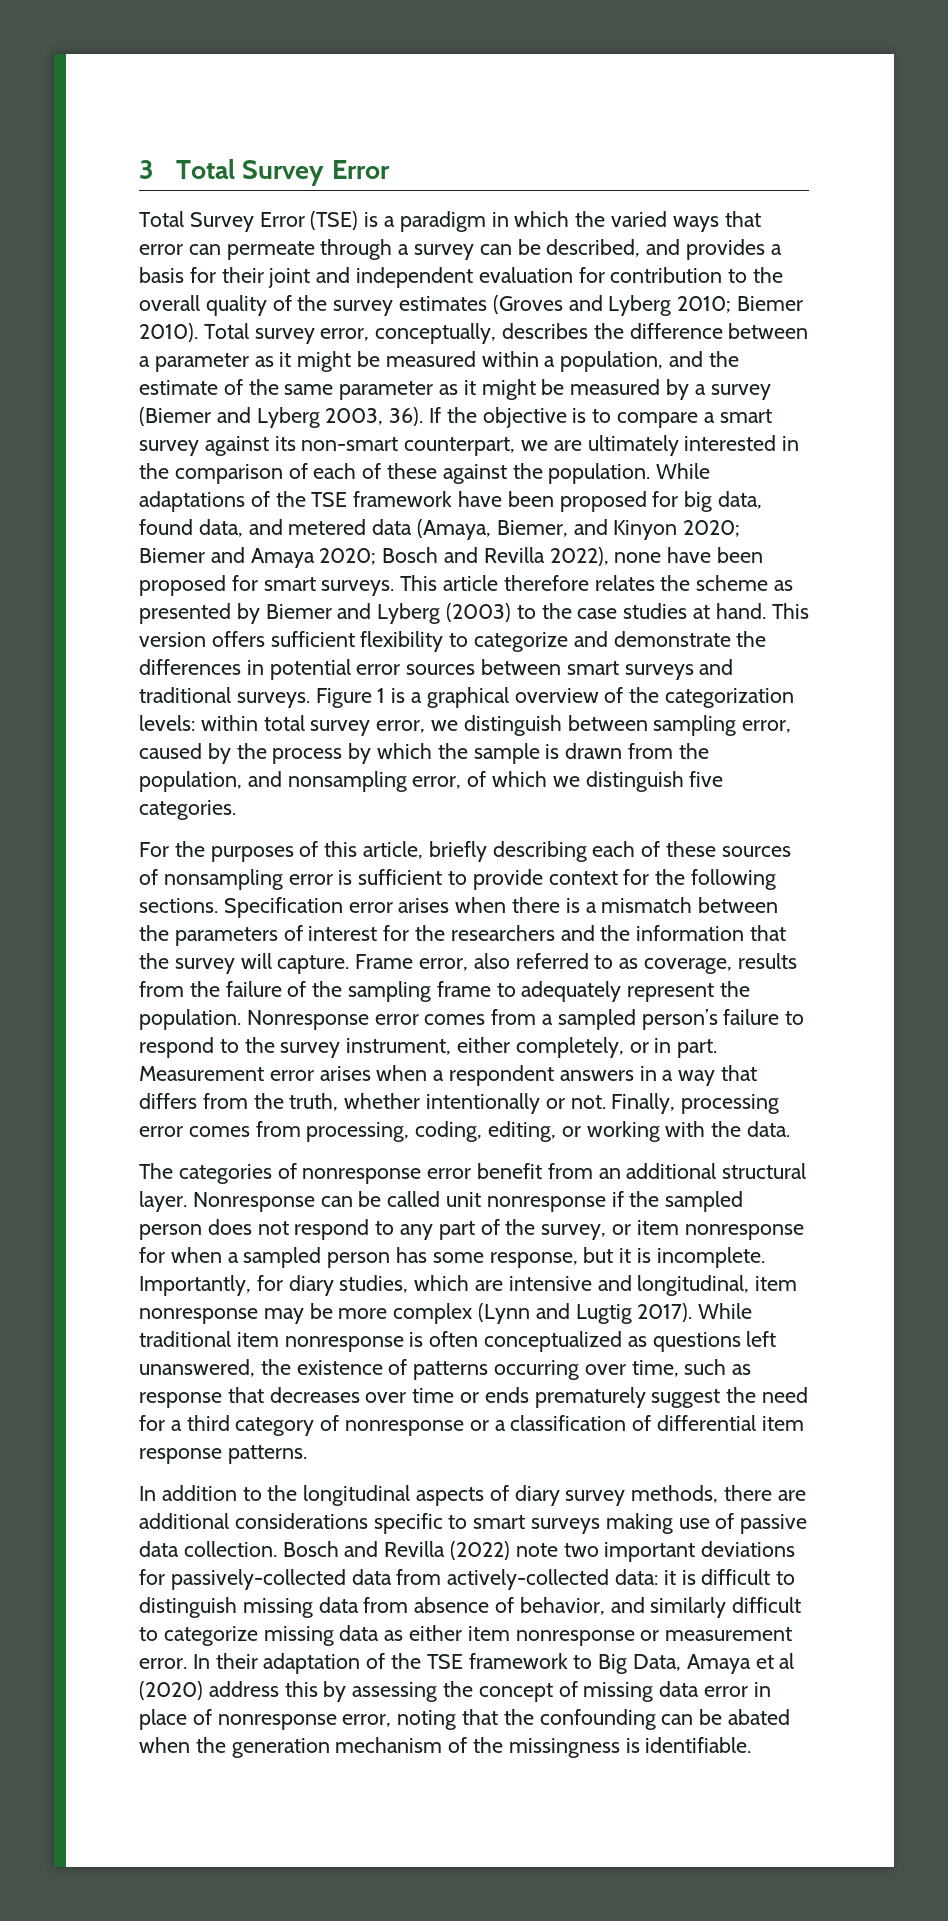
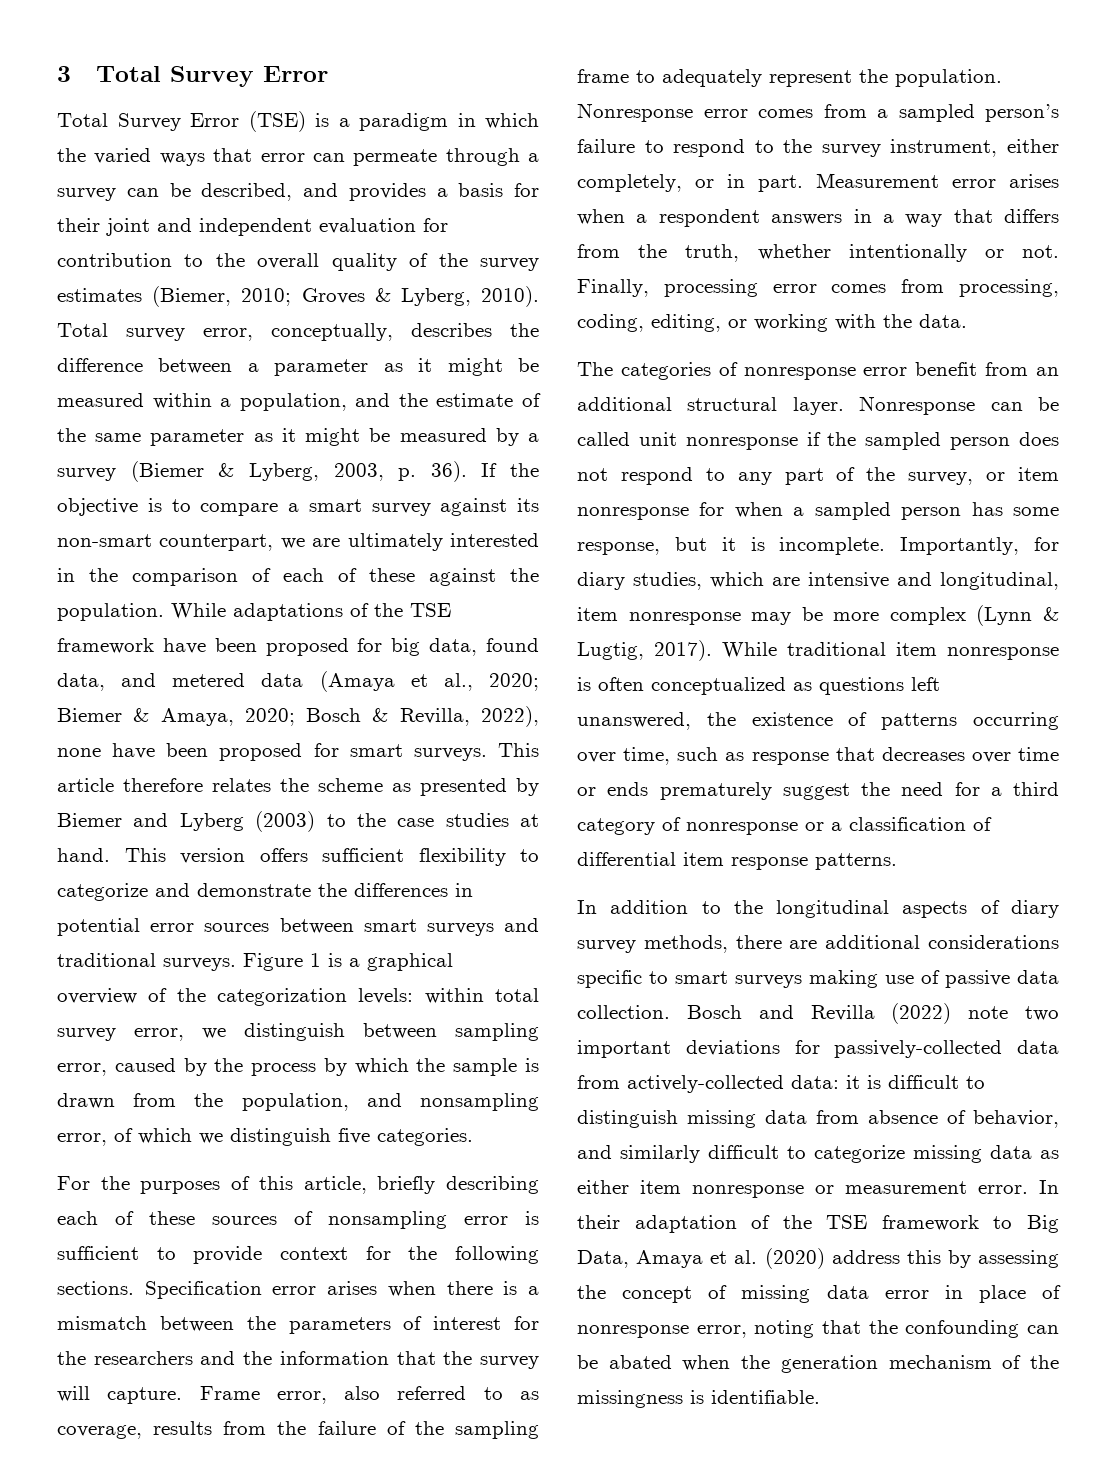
- Total Survey Error (TSE) is a paradigm in which the varied ways that error can permeate through a survey can be described, and provides a basis for their joint and independent evaluation for contribution to the overall quality of the survey estimates (Groves and Lyberg 2010; Biemer 2010).
+ Total Survey Error (TSE) is a paradigm in which the varied ways that error can permeate through a survey can be described, and provides a basis for their joint and independent evaluation for contribution to the overall quality of the survey estimates (Biemer, 2010; Groves & Lyberg, 2010).
- Total survey error, conceptually, describes the difference between a parameter as it might be measured within a population, and the estimate of the same parameter as it might be measured by a survey (Biemer and Lyberg 2003, 36).
+ Total survey error, conceptually, describes the difference between a parameter as it might be measured within a population, and the estimate of the same parameter as it might be measured by a survey (Biemer & Lyberg, 2003, p. 36).
- While adaptations of the TSE framework have been proposed for big data, found data, and metered data (Amaya, Biemer, and Kinyon 2020; Biemer and Amaya 2020; Bosch and Revilla 2022), none have been proposed for smart surveys.
+ While adaptations of the TSE framework have been proposed for big data, found data, and metered data (Amaya et al., 2020; Biemer & Amaya, 2020; Bosch & Revilla, 2022), none have been proposed for smart surveys.
- Importantly, for diary studies, which are intensive and longitudinal, item nonresponse may be more complex (Lynn and Lugtig 2017).
+ Importantly, for diary studies, which are intensive and longitudinal, item nonresponse may be more complex (Lynn & Lugtig, 2017).
- In their adaptation of the TSE framework to Big Data, Amaya et al (2020) address this by assessing the concept of missing data error in place of nonresponse error, noting that the confounding can be abated when the generation mechanism of the missingness is identifiable.
+ In their adaptation of the TSE framework to Big Data, Amaya et al. (2020) address this by assessing the concept of missing data error in place of nonresponse error, noting that the confounding can be abated when the generation mechanism of the missingness is identifiable.

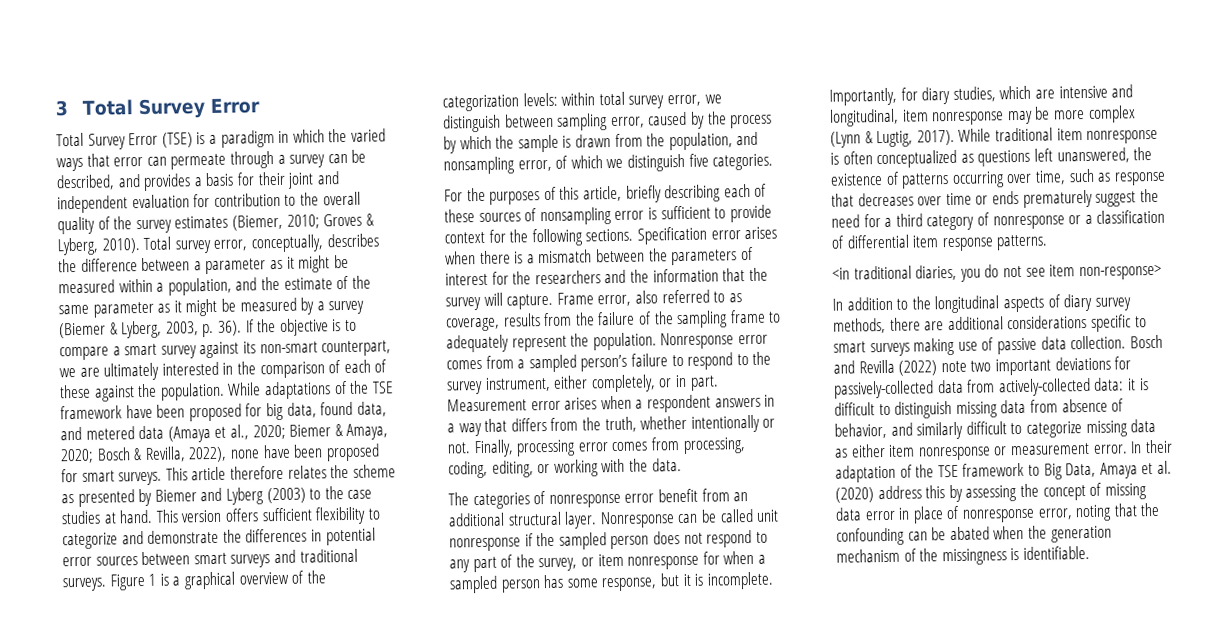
+ <in traditional diaries, you do not see item non-response>

